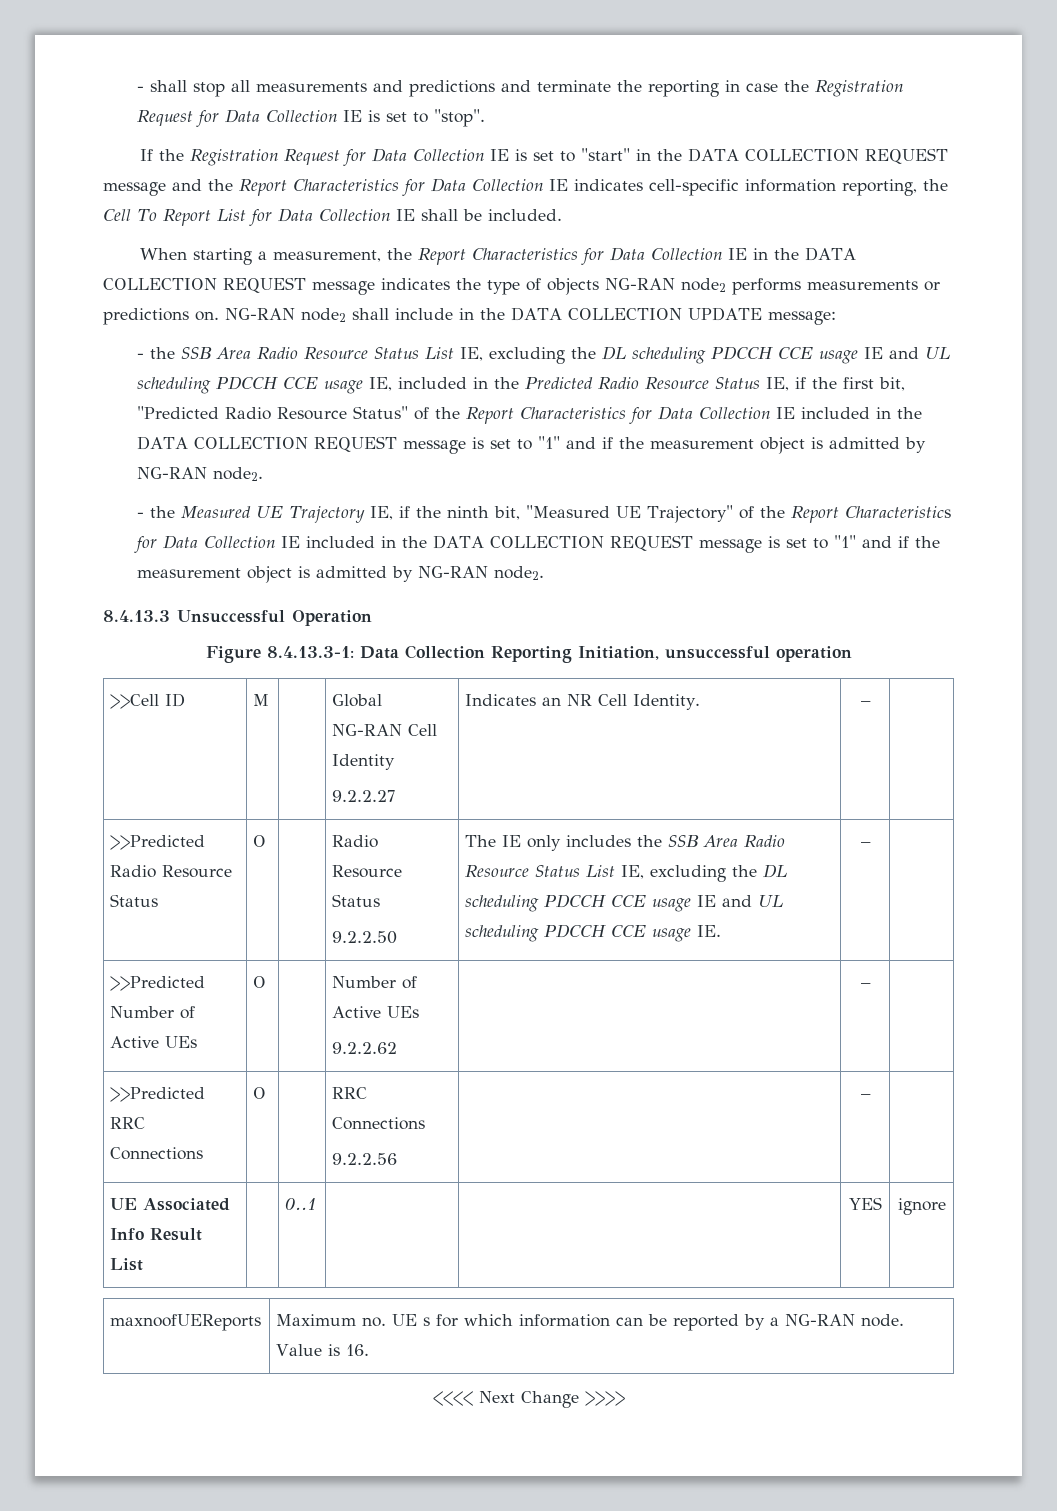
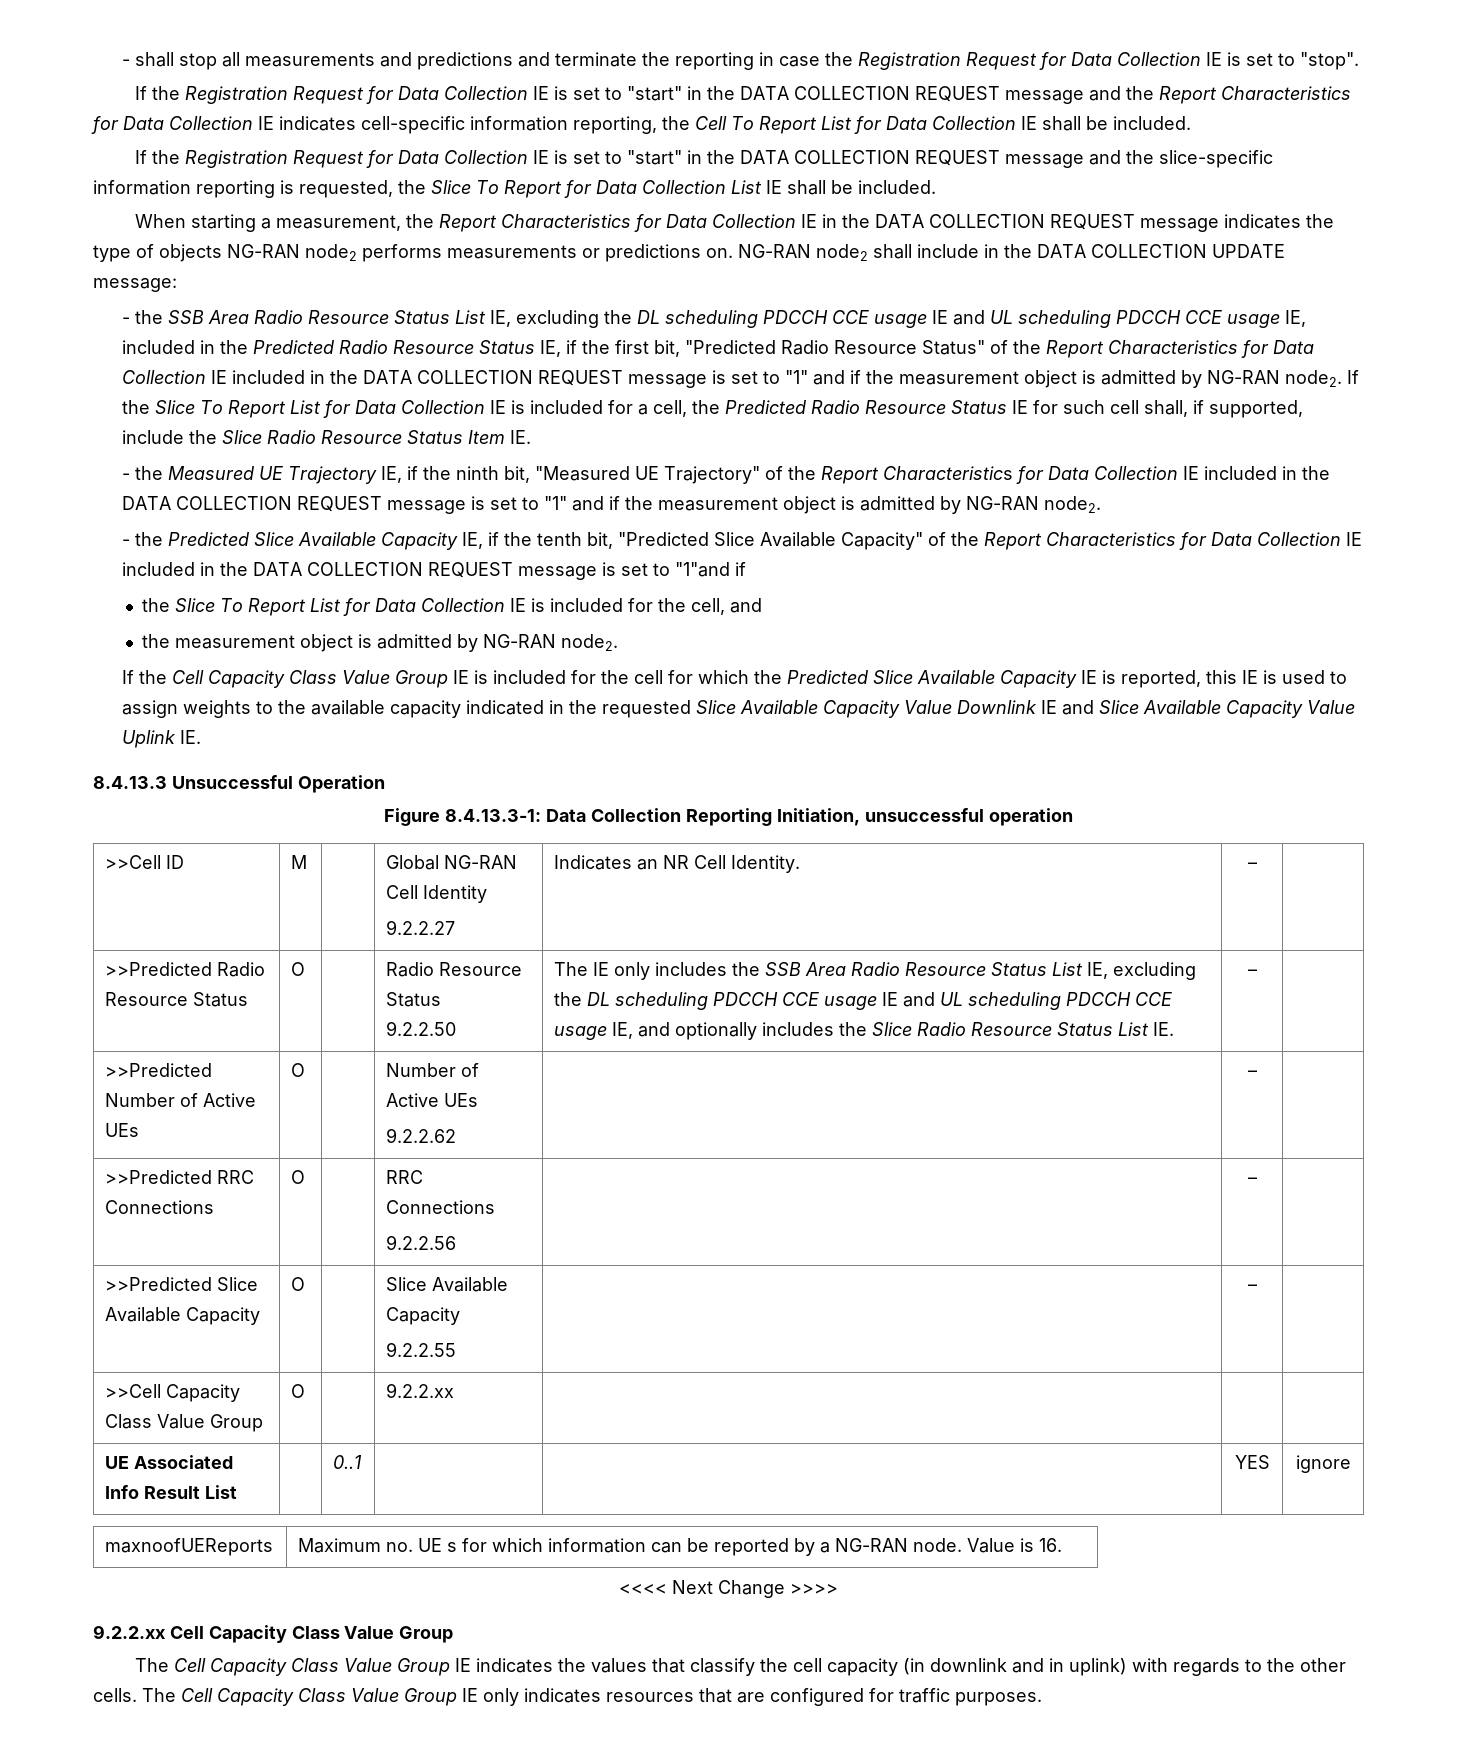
+ If the Registration Request for Data Collection IE is set to "start" in the DATA COLLECTION REQUEST message and the slice-specific information reporting is requested, the Slice To Report for Data Collection List IE shall be included.
+ If the Slice To Report List for Data Collection IE is included for a cell, the Predicted Radio Resource Status IE for such cell shall, if supported, include the Slice Radio Resource Status Item IE.
+ - the Predicted Slice Available Capacity IE, if the tenth bit, "Predicted Slice Available Capacity" of the Report Characteristics for Data Collection IE included in the DATA COLLECTION REQUEST message is set to "1"and if
+ the Slice To Report List for Data Collection IE is included for the cell, and
+ the measurement object is admitted by NG-RAN node2.
+ If the Cell Capacity Class Value Group IE is included for the cell for which the Predicted Slice Available Capacity IE is reported, this IE is used to assign weights to the available capacity indicated in the requested Slice Available Capacity Value Downlink IE and Slice Available Capacity Value Uplink IE.
- The IE only includes the SSB Area Radio Resource Status List IE, excluding the DL scheduling PDCCH CCE usage IE and UL scheduling PDCCH CCE usage IE.
+ The IE only includes the SSB Area Radio Resource Status List IE, excluding the DL scheduling PDCCH CCE usage IE and UL scheduling PDCCH CCE usage IE, and optionally includes the Slice Radio Resource Status List IE.
+ >>Predicted Slice Available Capacity | O | | Slice Available Capacity
+ 9.2.2.55 | | – |
+ >>Cell Capacity Class Value Group | O | | 9.2.2.xx | | |
+ 9.2.2.xx Cell Capacity Class Value Group
+ The Cell Capacity Class Value Group IE indicates the values that classify the cell capacity (in downlink and in uplink) with regards to the other cells. The Cell Capacity Class Value Group IE only indicates resources that are configured for traffic purposes.

